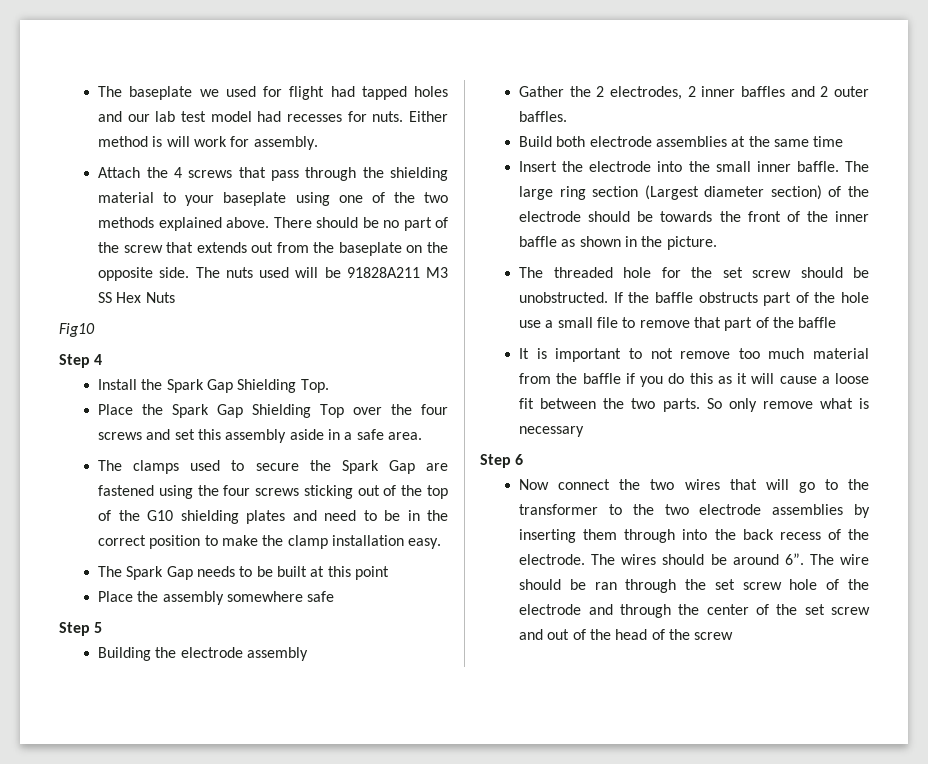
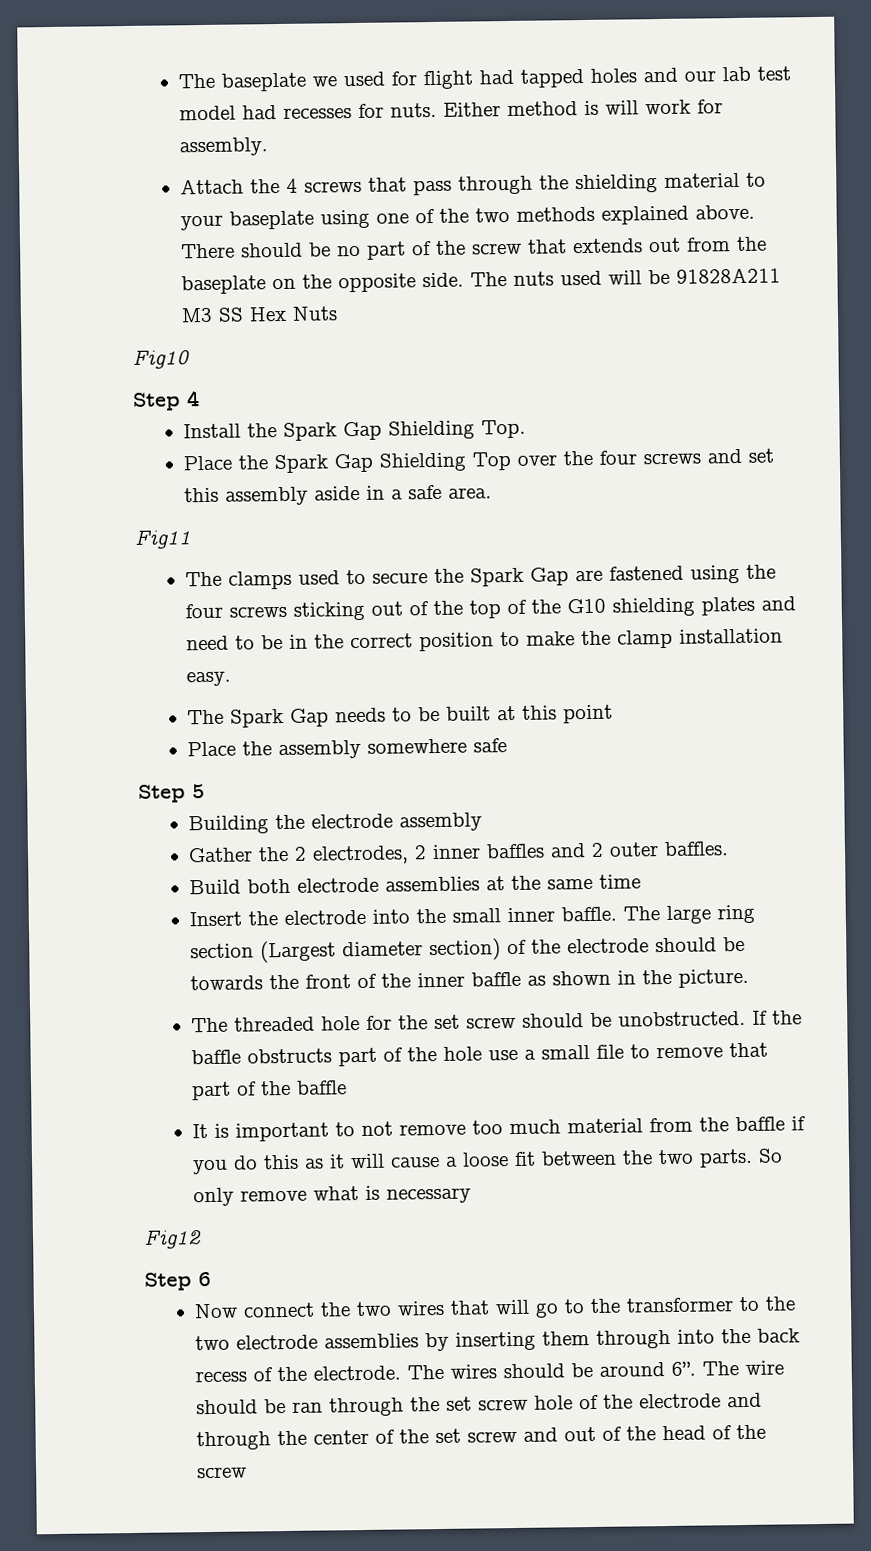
+ Fig11
+ Fig12

